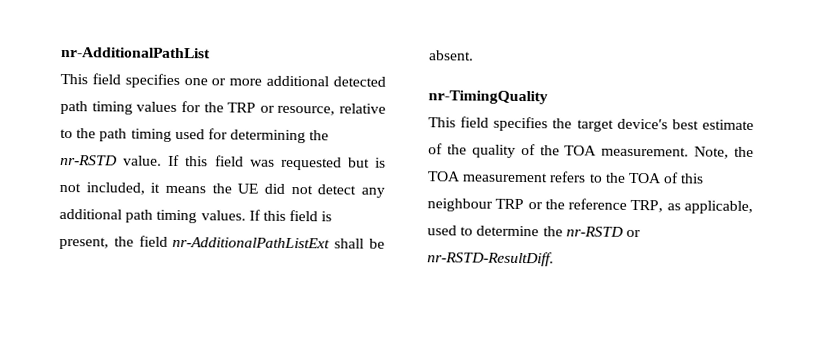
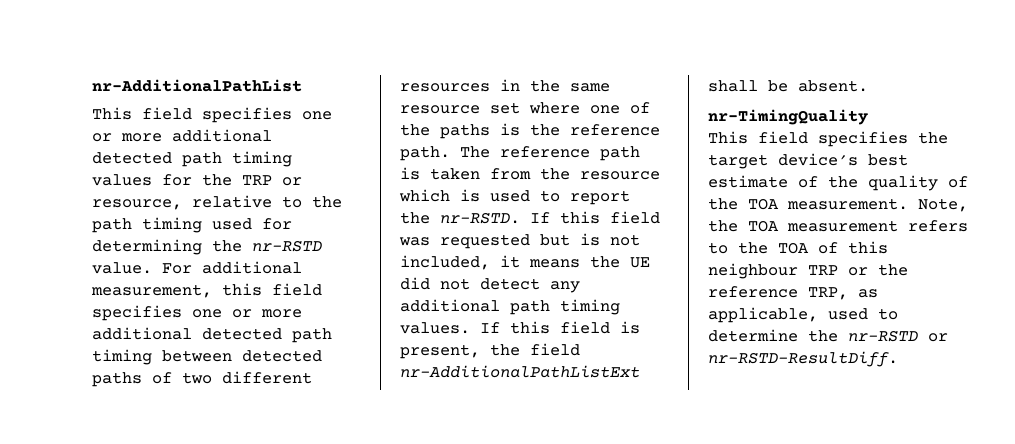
+ For additional measurement, this field specifies one or more additional detected path timing between detected paths of two different resources in the same resource set where one of the paths is the reference path. The reference path is taken from the resource which is used to report the nr-RSTD.

